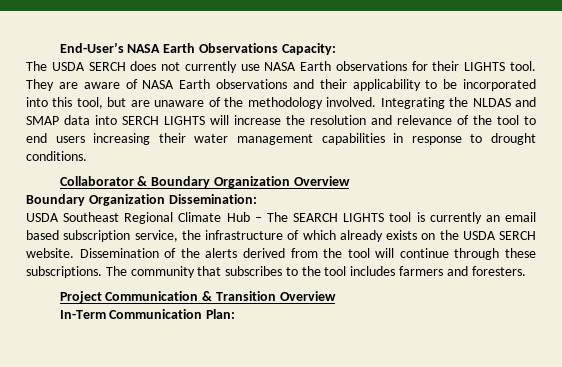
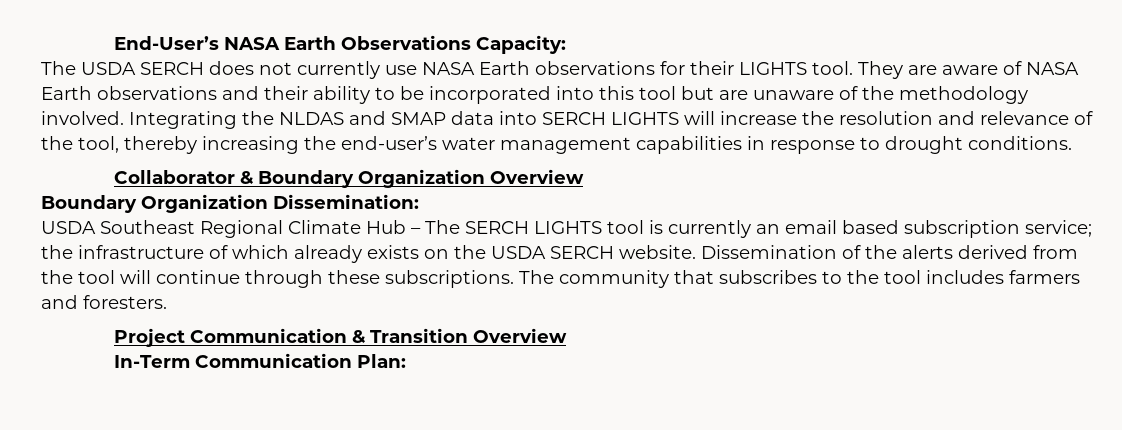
- They are aware of NASA Earth observations and their applicability to be incorporated into this tool, but are unaware of the methodology involved.
+ They are aware of NASA Earth observations and their ability to be incorporated into this tool but are unaware of the methodology involved.
- Integrating the NLDAS and SMAP data into SERCH LIGHTS will increase the resolution and relevance of the tool to end users increasing their water management capabilities in response to drought conditions.
+ Integrating the NLDAS and SMAP data into SERCH LIGHTS will increase the resolution and relevance of the tool, thereby increasing the end-user’s water management capabilities in response to drought conditions.
- USDA Southeast Regional Climate Hub – The SEARCH LIGHTS tool is currently an email based subscription service, the infrastructure of which already exists on the USDA SERCH website.
+ USDA Southeast Regional Climate Hub – The SERCH LIGHTS tool is currently an email based subscription service; the infrastructure of which already exists on the USDA SERCH website.

